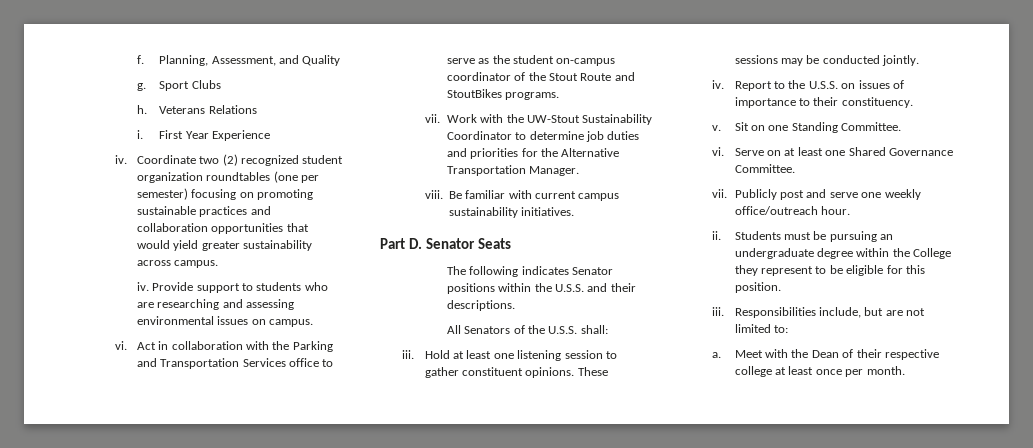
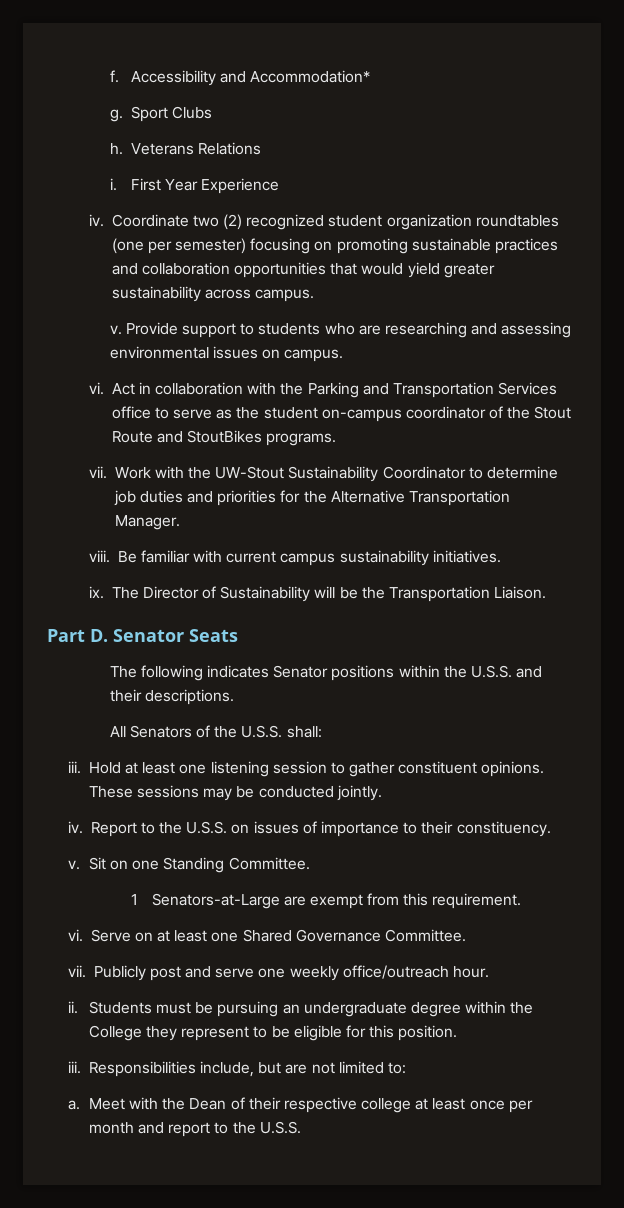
- Planning, Assessment, and Quality
+ Accessibility and Accommodation*
  Coordinate two (2) recognized student organization roundtables (one per semester) focusing on promoting sustainable practices and collaboration opportunities that would yield greater sustainability across campus.
- iv.
+ v.
+ ix. The Director of Sustainability will be the Transportation Liaison.
+ 1 Senators-at-Large are exempt from this requirement.
- Meet with the Dean of their respective college at least once per month.
+ Meet with the Dean of their respective college at least once per month and report to the U.S.S.

